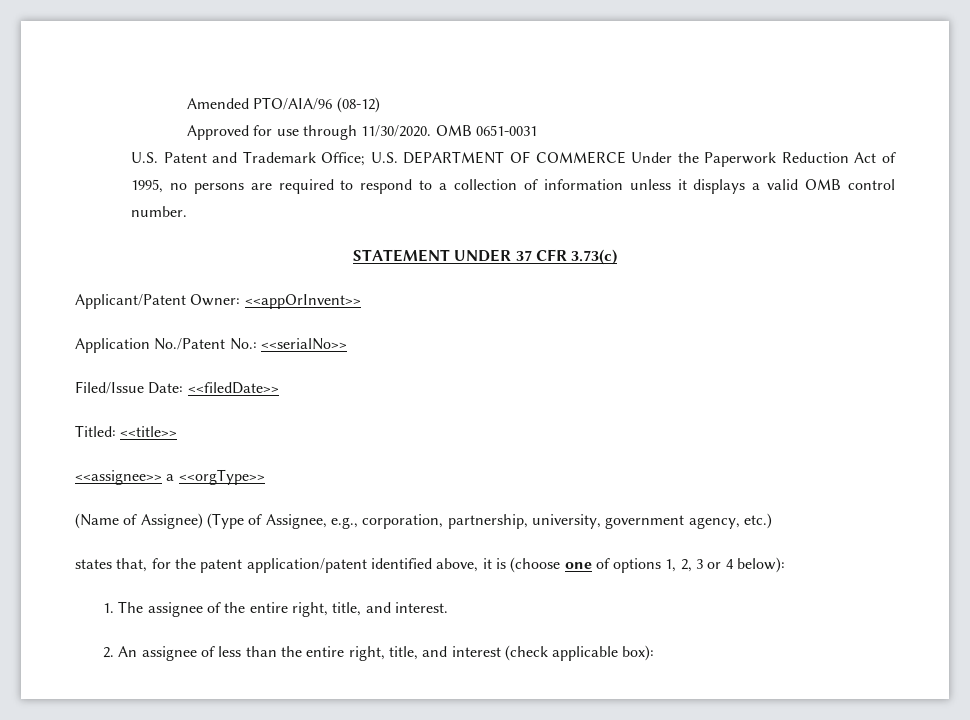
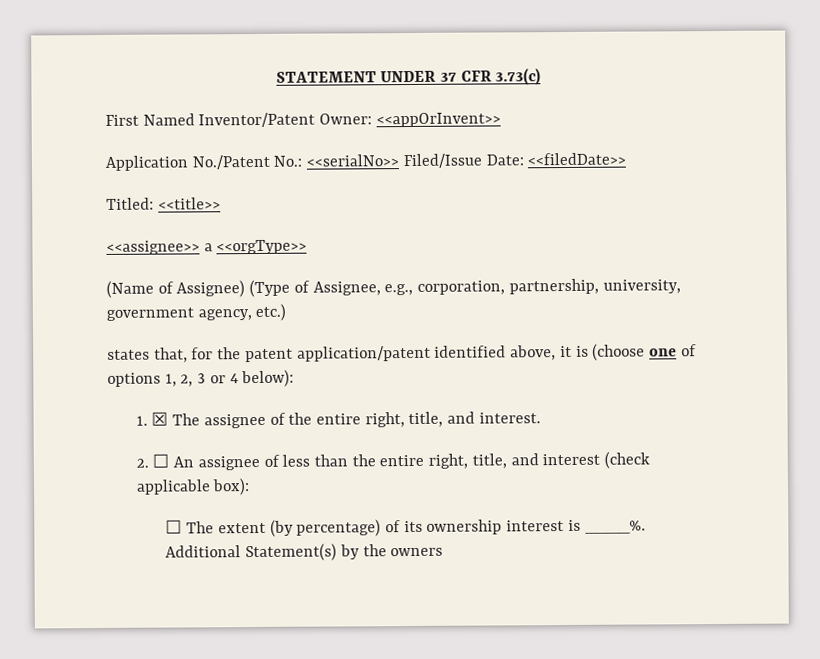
- Amended PTO/AIA/96 (08-12)
- Approved for use through 11/30/2020. OMB 0651-0031
- U.S. Patent and Trademark Office; U.S. DEPARTMENT OF COMMERCE Under the Paperwork Reduction Act of 1995, no persons are required to respond to a collection of information unless it displays a valid OMB control number.
- Applicant/Patent Owner: <<appOrInvent>>
+ First Named Inventor/Patent Owner: <<appOrInvent>>
- Application No./Patent No.: <<serialNo>>
- Filed/Issue Date: <<filedDate>>
+ Application No./Patent No.: <<serialNo>> Filed/Issue Date: <<filedDate>>
- 1. The assignee of the entire right, title, and interest.
+ 1. ☒ The assignee of the entire right, title, and interest.
- 2. An assignee of less than the entire right, title, and interest (check applicable box):
+ 2. ☐ An assignee of less than the entire right, title, and interest (check applicable box):
+ ☐ The extent (by percentage) of its ownership interest is ____%. Additional Statement(s) by the owners

